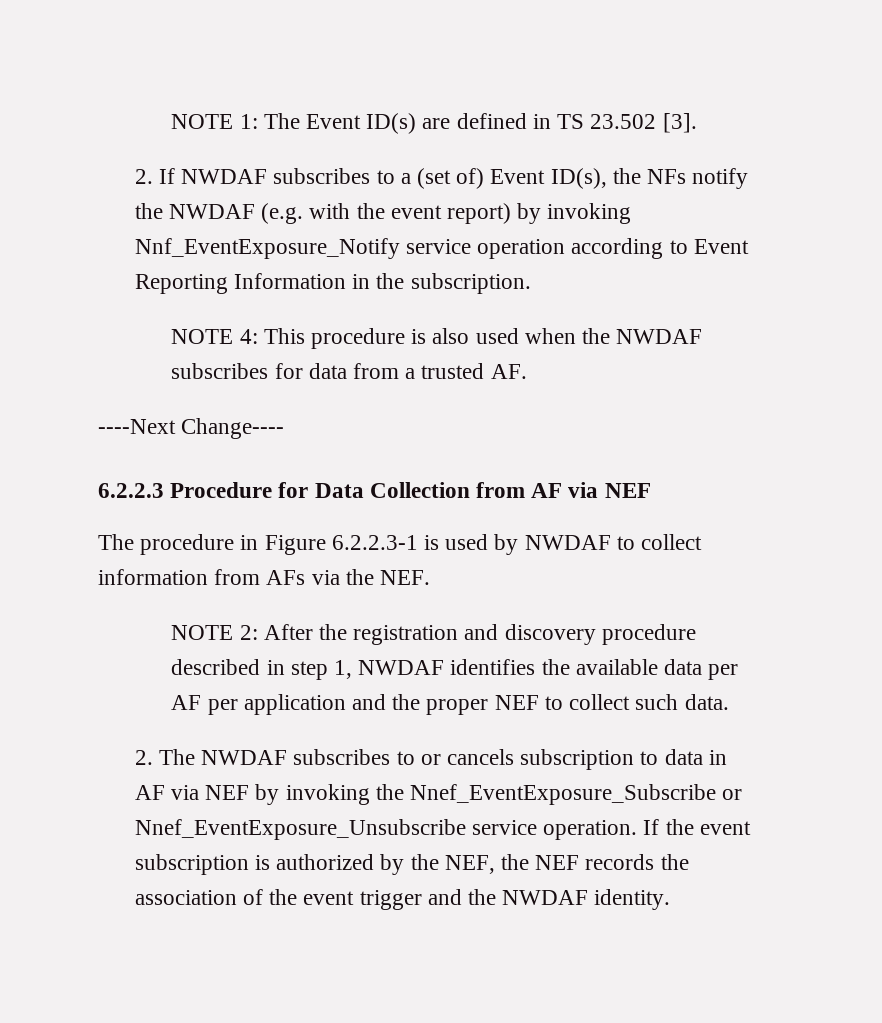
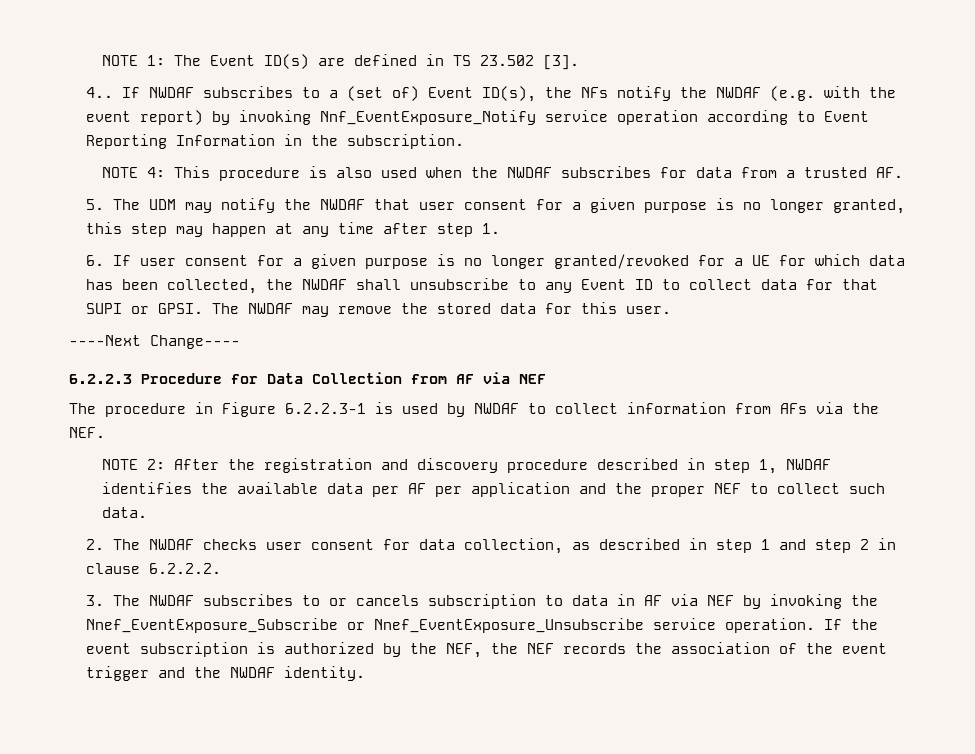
- 2. If NWDAF subscribes to a (set of) Event ID(s), the NFs notify the NWDAF (e.g. with the event report) by invoking Nnf_EventExposure_Notify service operation according to Event Reporting Information in the subscription.
+ 4.. If NWDAF subscribes to a (set of) Event ID(s), the NFs notify the NWDAF (e.g. with the event report) by invoking Nnf_EventExposure_Notify service operation according to Event Reporting Information in the subscription.
+ 5. The UDM may notify the NWDAF that user consent for a given purpose is no longer granted, this step may happen at any time after step 1.
+ 6. If user consent for a given purpose is no longer granted/revoked for a UE for which data has been collected, the NWDAF shall unsubscribe to any Event ID to collect data for that SUPI or GPSI. The NWDAF may remove the stored data for this user.
- 2. The NWDAF subscribes to or cancels subscription to data in AF via NEF by invoking the Nnef_EventExposure_Subscribe or Nnef_EventExposure_Unsubscribe service operation.
+ 2. The NWDAF checks user consent for data collection, as described in step 1 and step 2 in clause 6.2.2.2.
+ 3. The NWDAF subscribes to or cancels subscription to data in AF via NEF by invoking the Nnef_EventExposure_Subscribe or Nnef_EventExposure_Unsubscribe service operation.

